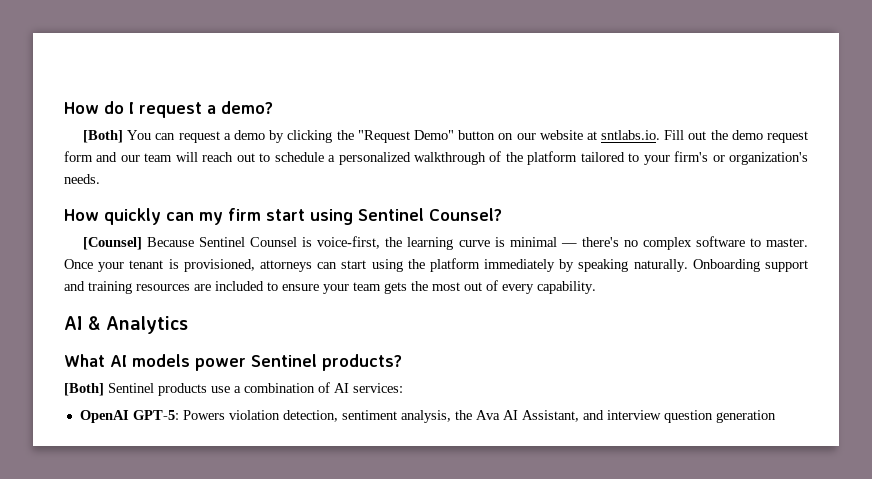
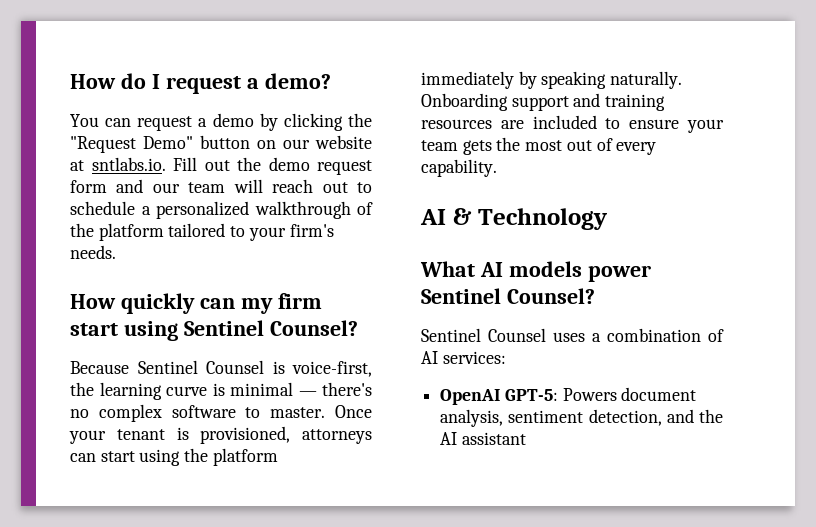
- [Both] You can request a demo by clicking the "Request Demo" button on our website at sntlabs.io. Fill out the demo request form and our team will reach out to schedule a personalized walkthrough of the platform tailored to your firm's or organization's needs.
+ You can request a demo by clicking the "Request Demo" button on our website at sntlabs.io. Fill out the demo request form and our team will reach out to schedule a personalized walkthrough of the platform tailored to your firm's needs.
- [Counsel] Because Sentinel Counsel is voice-first, the learning curve is minimal — there's no complex software to master.
+ Because Sentinel Counsel is voice-first, the learning curve is minimal — there's no complex software to master.
- AI & Analytics
+ AI & Technology
- What AI models power Sentinel products?
- [Both] Sentinel products use a combination of AI services:
+ What AI models power Sentinel Counsel?
+ Sentinel Counsel uses a combination of AI services:
- OpenAI GPT-5: Powers violation detection, sentiment analysis, the Ava AI Assistant, and interview question generation
+ OpenAI GPT-5: Powers document analysis, sentiment detection, and the AI assistant

